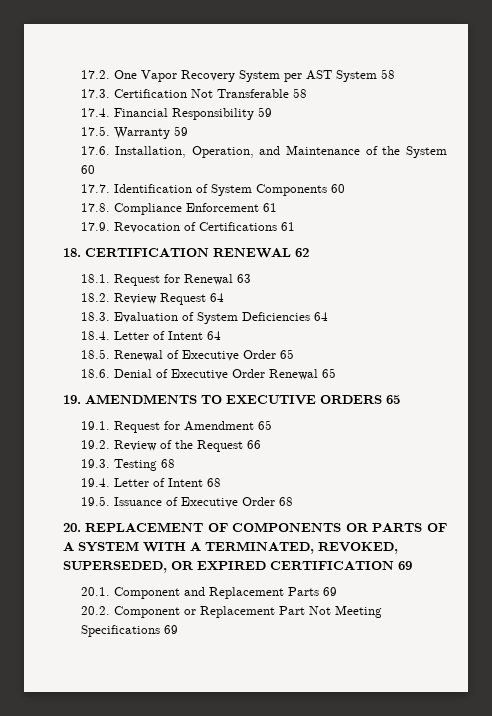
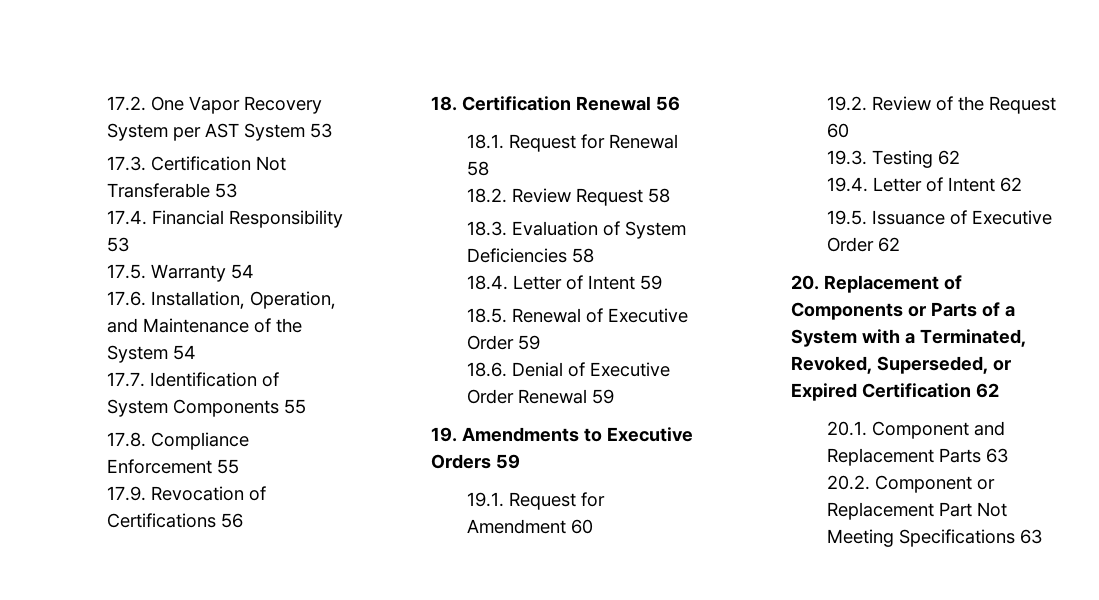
- 17.2. One Vapor Recovery System per AST System 58
+ 17.2. One Vapor Recovery System per AST System 53
- 17.3. Certification Not Transferable 58
+ 17.3. Certification Not Transferable 53
- 17.4. Financial Responsibility 59
+ 17.4. Financial Responsibility 53
- 17.5. Warranty 59
+ 17.5. Warranty 54
- 17.6. Installation, Operation, and Maintenance of the System 60
+ 17.6. Installation, Operation, and Maintenance of the System 54
- 17.7. Identification of System Components 60
+ 17.7. Identification of System Components 55
- 17.8. Compliance Enforcement 61
+ 17.8. Compliance Enforcement 55
- 17.9. Revocation of Certifications 61
+ 17.9. Revocation of Certifications 56
- 18. CERTIFICATION RENEWAL 62
+ 18. Certification Renewal 56
- 18.1. Request for Renewal 63
+ 18.1. Request for Renewal 58
- 18.2. Review Request 64
+ 18.2. Review Request 58
- 18.3. Evaluation of System Deficiencies 64
+ 18.3. Evaluation of System Deficiencies 58
- 18.4. Letter of Intent 64
+ 18.4. Letter of Intent 59
- 18.5. Renewal of Executive Order 65
+ 18.5. Renewal of Executive Order 59
- 18.6. Denial of Executive Order Renewal 65
+ 18.6. Denial of Executive Order Renewal 59
- 19. AMENDMENTS TO EXECUTIVE ORDERS 65
+ 19. Amendments to Executive Orders 59
- 19.1. Request for Amendment 65
+ 19.1. Request for Amendment 60
- 19.2. Review of the Request 66
+ 19.2. Review of the Request 60
- 19.3. Testing 68
+ 19.3. Testing 62
- 19.4. Letter of Intent 68
+ 19.4. Letter of Intent 62
- 19.5. Issuance of Executive Order 68
+ 19.5. Issuance of Executive Order 62
- 20. REPLACEMENT OF COMPONENTS OR PARTS OF A SYSTEM WITH A TERMINATED, REVOKED, SUPERSEDED, OR EXPIRED CERTIFICATION 69
+ 20. Replacement of Components or Parts of a System with a Terminated, Revoked, Superseded, or Expired Certification 62
- 20.1. Component and Replacement Parts 69
+ 20.1. Component and Replacement Parts 63
- 20.2. Component or Replacement Part Not Meeting Specifications 69
+ 20.2. Component or Replacement Part Not Meeting Specifications 63

